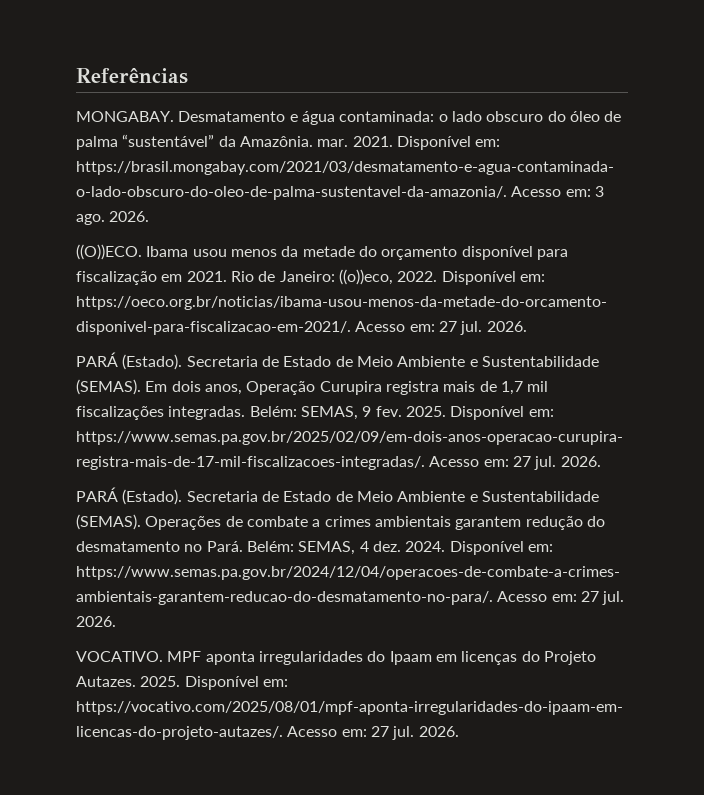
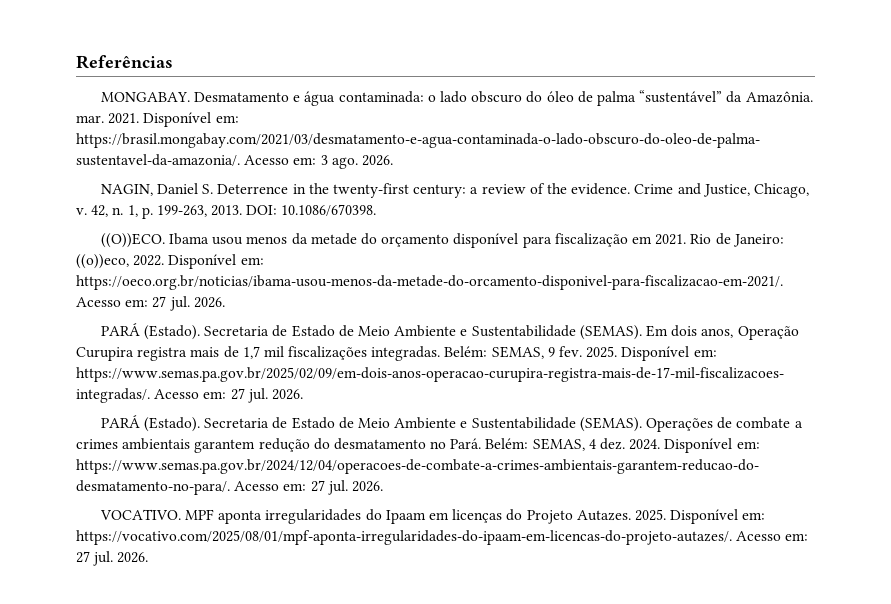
+ NAGIN, Daniel S. Deterrence in the twenty-first century: a review of the evidence. Crime and Justice, Chicago, v. 42, n. 1, p. 199-263, 2013. DOI: 10.1086/670398.

